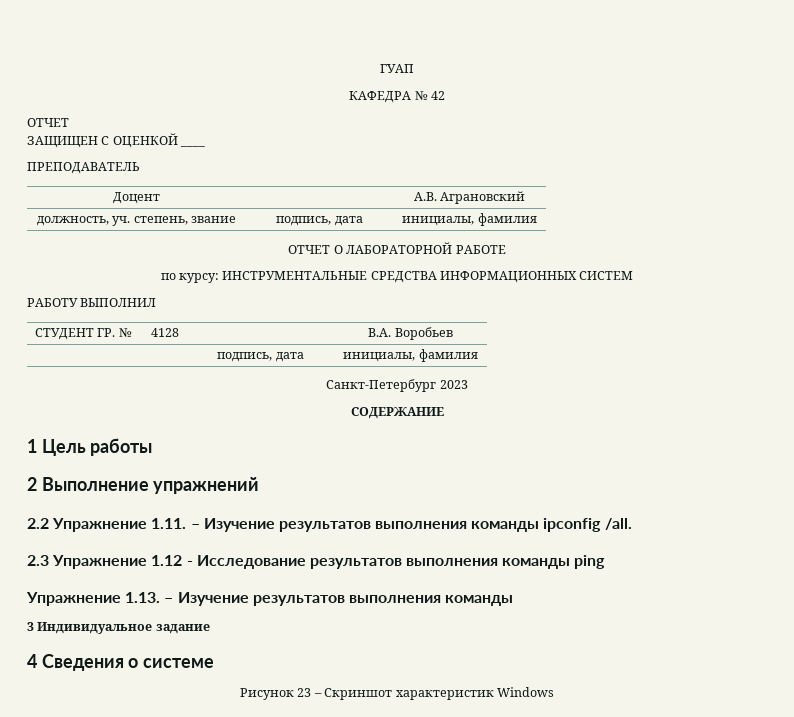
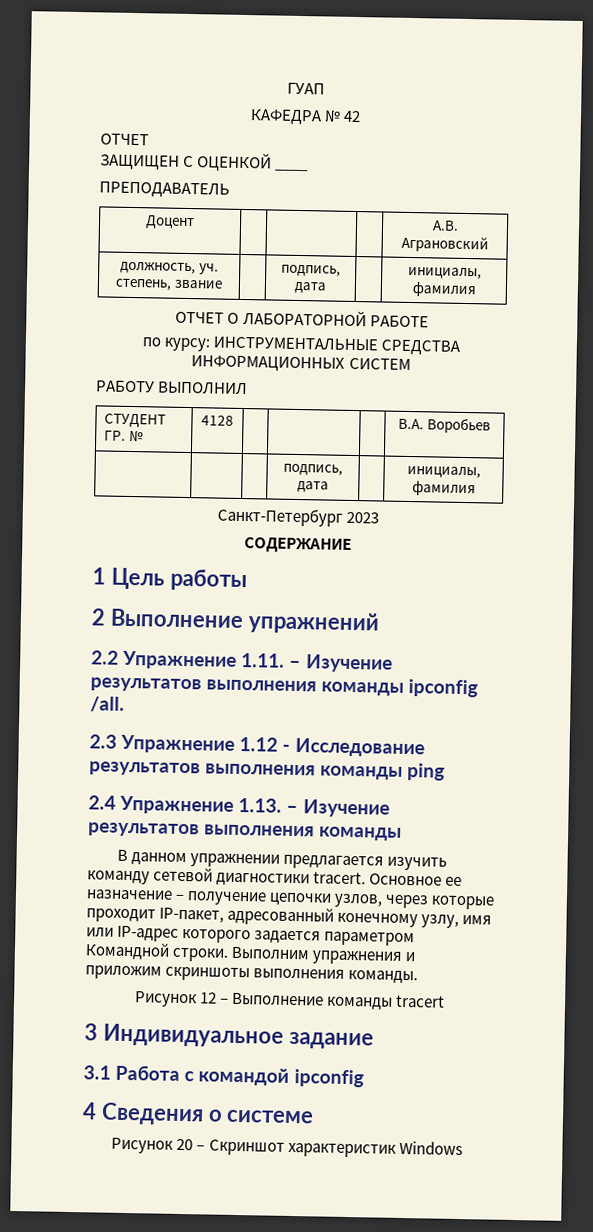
- Упражнение 1.13. – Изучение результатов выполнения команды
+ 2.4 Упражнение 1.13. – Изучение результатов выполнения команды
+ В данном упражнении предлагается изучить команду сетевой диагностики tracert. Основное ее назначение – получение цепочки узлов, через которые проходит IP-пакет, адресованный конечному узлу, имя или IP-адрес которого задается параметром Командной строки. Выполним упражнения и приложим скриншоты выполнения команды.
+ Рисунок 12 – Выполнение команды tracert
  3 Индивидуальное задание
+ 3.1 Работа с командой ipconfig
- Рисунок 23 – Скриншот характеристик Windows
+ Рисунок 20 – Скриншот характеристик Windows

